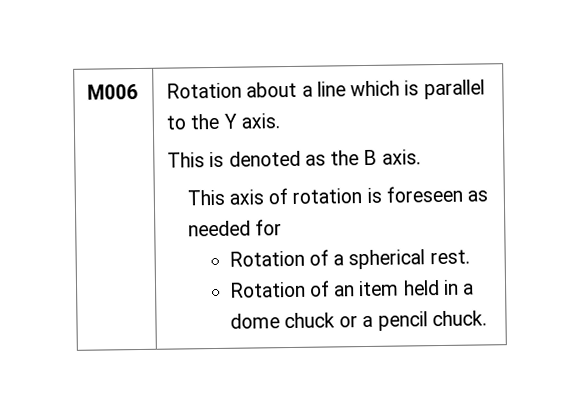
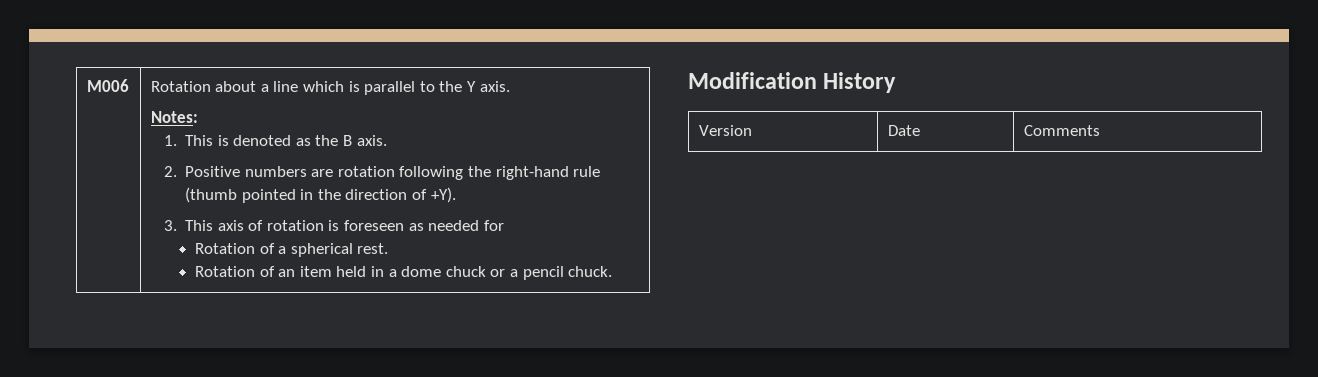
- This is denoted as the B axis.
+ Notes:
+ 1. This is denoted as the B axis.
- This axis of rotation is foreseen as needed for
+ 2. Positive numbers are rotation following the right-hand rule (thumb pointed in the direction of +Y).
+ 3. This axis of rotation is foreseen as needed for
+ Modification History
+ Version | Date | Comments

